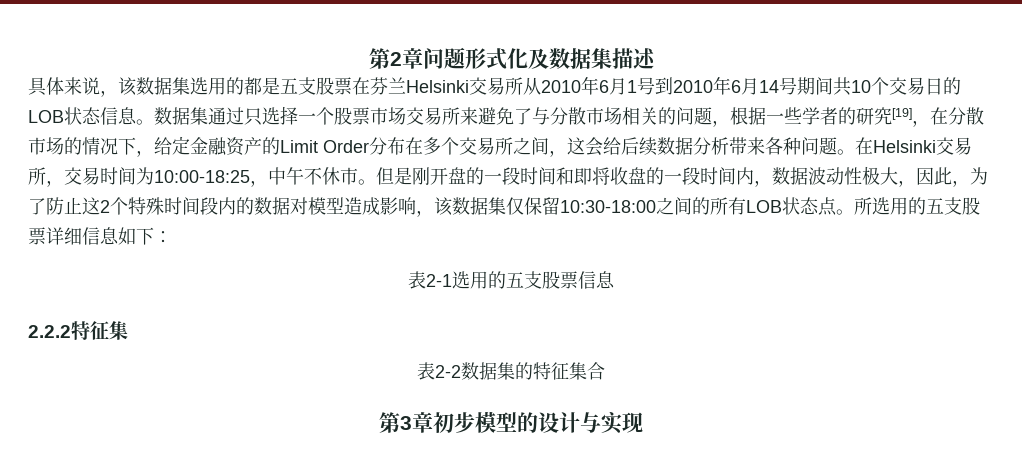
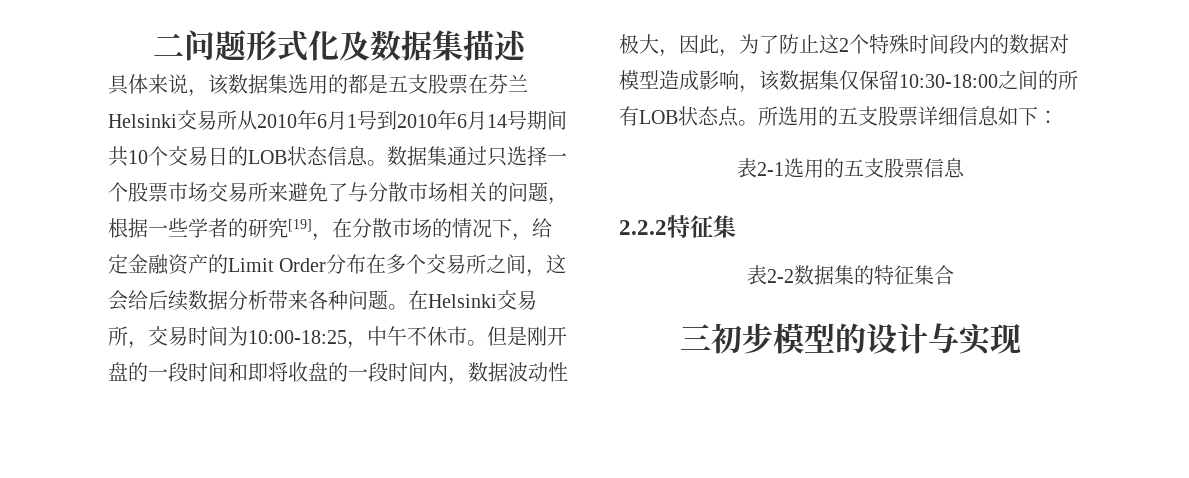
- 第2章问题形式化及数据集描述
+ 二问题形式化及数据集描述
- 第3章初步模型的设计与实现
+ 三初步模型的设计与实现

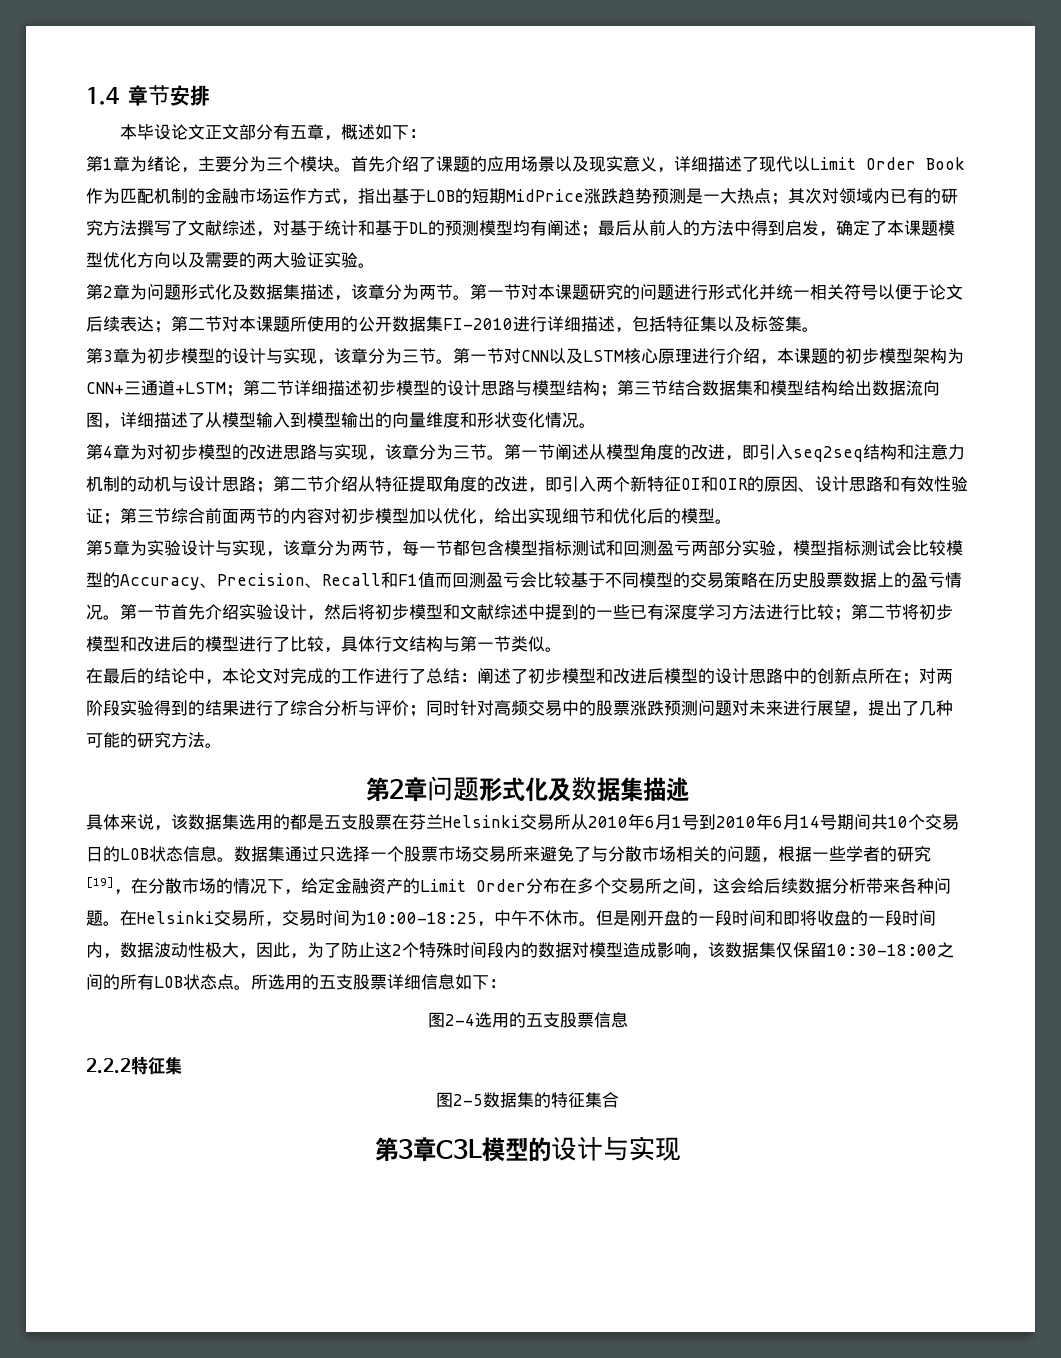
- 二问题形式化及数据集描述
+ 1.4章节安排
+ 本毕设论文正文部分有五章，概述如下：
+ 第1章为绪论，主要分为三个模块。首先介绍了课题的应用场景以及现实意义，详细描述了现代以Limit Order Book作为匹配机制的金融市场运作方式，指出基于LOB的短期MidPrice涨跌趋势预测是一大热点；其次对领域内已有的研究方法撰写了文献综述，对基于统计和基于DL的预测模型均有阐述；最后从前人的方法中得到启发，确定了本课题模型优化方向以及需要的两大验证实验。
+ 第2章为问题形式化及数据集描述，该章分为两节。第一节对本课题研究的问题进行形式化并统一相关符号以便于论文后续表达；第二节对本课题所使用的公开数据集FI-2010进行详细描述，包括特征集以及标签集。
+ 第3章为初步模型的设计与实现，该章分为三节。第一节对CNN以及LSTM核心原理进行介绍，本课题的初步模型架构为CNN+三通道+LSTM；第二节详细描述初步模型的设计思路与模型结构；第三节结合数据集和模型结构给出数据流向图，详细描述了从模型输入到模型输出的向量维度和形状变化情况。
+ 第4章为对初步模型的改进思路与实现，该章分为三节。第一节阐述从模型角度的改进，即引入seq2seq结构和注意力机制的动机与设计思路；第二节介绍从特征提取角度的改进，即引入两个新特征OI和OIR的原因、设计思路和有效性验证；第三节综合前面两节的内容对初步模型加以优化，给出实现细节和优化后的模型。
+ 第5章为实验设计与实现，该章分为两节，每一节都包含模型指标测试和回测盈亏两部分实验，模型指标测试会比较模型的Accuracy、Precision、Recall和F1值而回测盈亏会比较基于不同模型的交易策略在历史股票数据上的盈亏情况。第一节首先介绍实验设计，然后将初步模型和文献综述中提到的一些已有深度学习方法进行比较；第二节将初步模型和改进后的模型进行了比较，具体行文结构与第一节类似。
+ 在最后的结论中，本论文对完成的工作进行了总结：阐述了初步模型和改进后模型的设计思路中的创新点所在；对两阶段实验得到的结果进行了综合分析与评价；同时针对高频交易中的股票涨跌预测问题对未来进行展望，提出了几种可能的研究方法。
+ 第2章问题形式化及数据集描述
- 表2-1选用的五支股票信息
+ 图2-4选用的五支股票信息
- 表2-2数据集的特征集合
+ 图2-5数据集的特征集合
- 三初步模型的设计与实现
+ 第3章C3L模型的设计与实现

